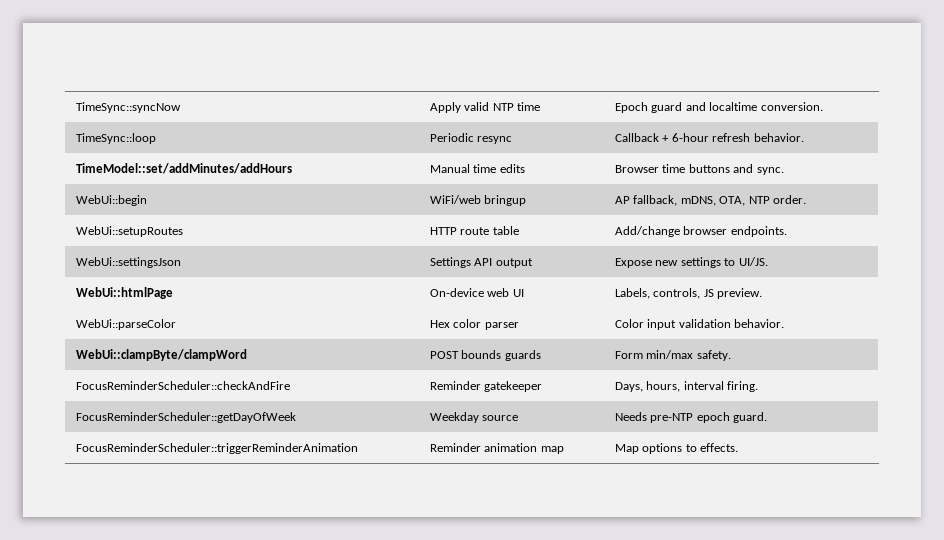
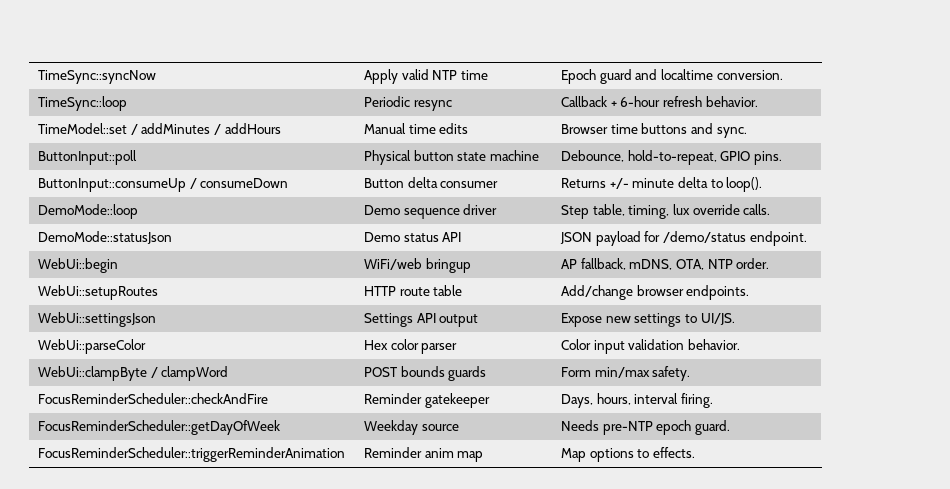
- TimeModel::set/addMinutes/addHours | Manual time edits | Browser time buttons and sync.
+ TimeModel::set / addMinutes / addHours | Manual time edits | Browser time buttons and sync.
+ ButtonInput::poll | Physical button state machine | Debounce, hold-to-repeat, GPIO pins.
+ ButtonInput::consumeUp / consumeDown | Button delta consumer | Returns +/- minute delta to loop().
+ DemoMode::loop | Demo sequence driver | Step table, timing, lux override calls.
+ DemoMode::statusJson | Demo status API | JSON payload for /demo/status endpoint.
- WebUi::htmlPage | On-device web UI | Labels, controls, JS preview.
- WebUi::clampByte/clampWord | POST bounds guards | Form min/max safety.
+ WebUi::clampByte / clampWord | POST bounds guards | Form min/max safety.
- FocusReminderScheduler::triggerReminderAnimation | Reminder animation map | Map options to effects.
+ FocusReminderScheduler::triggerReminderAnimation | Reminder anim map | Map options to effects.

